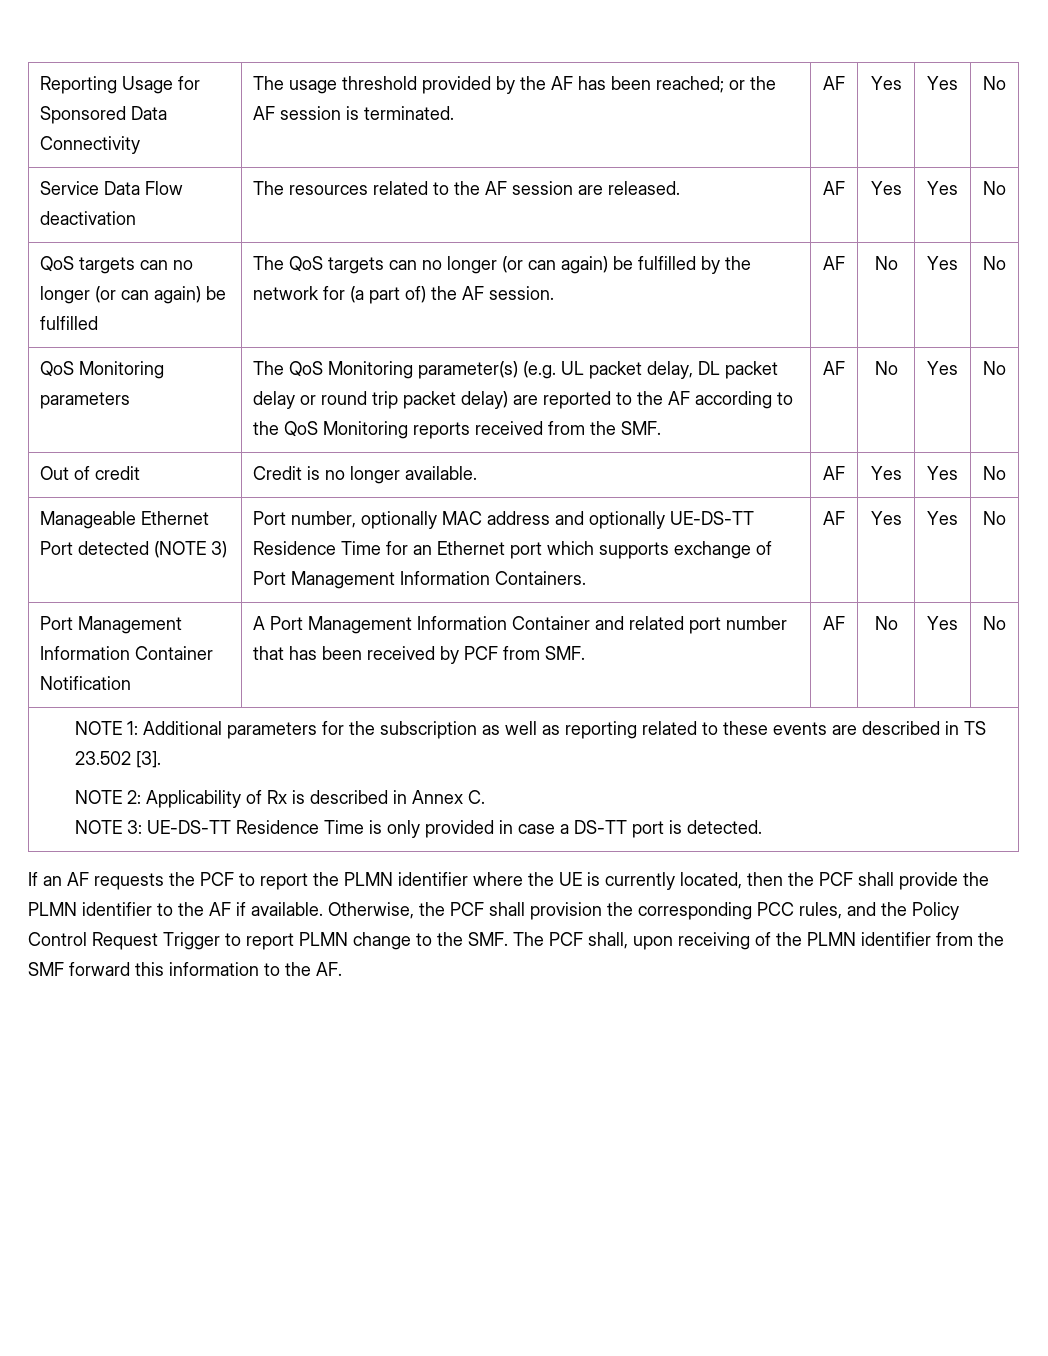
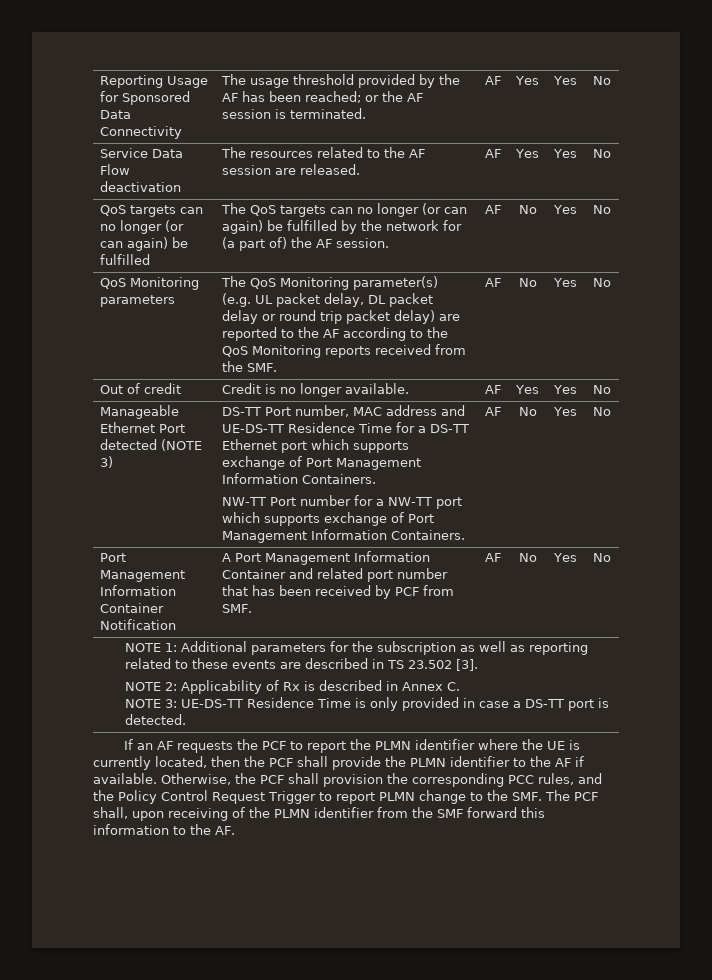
- Port number, optionally MAC address and optionally UE-DS-TT Residence Time for an Ethernet port which supports exchange of Port Management Information Containers. | AF | Yes
+ DS-TT Port number, MAC address and UE-DS-TT Residence Time for a DS-TT Ethernet port which supports exchange of Port Management Information Containers.
+ NW-TT Port number for a NW-TT port which supports exchange of Port Management Information Containers. | AF | No

